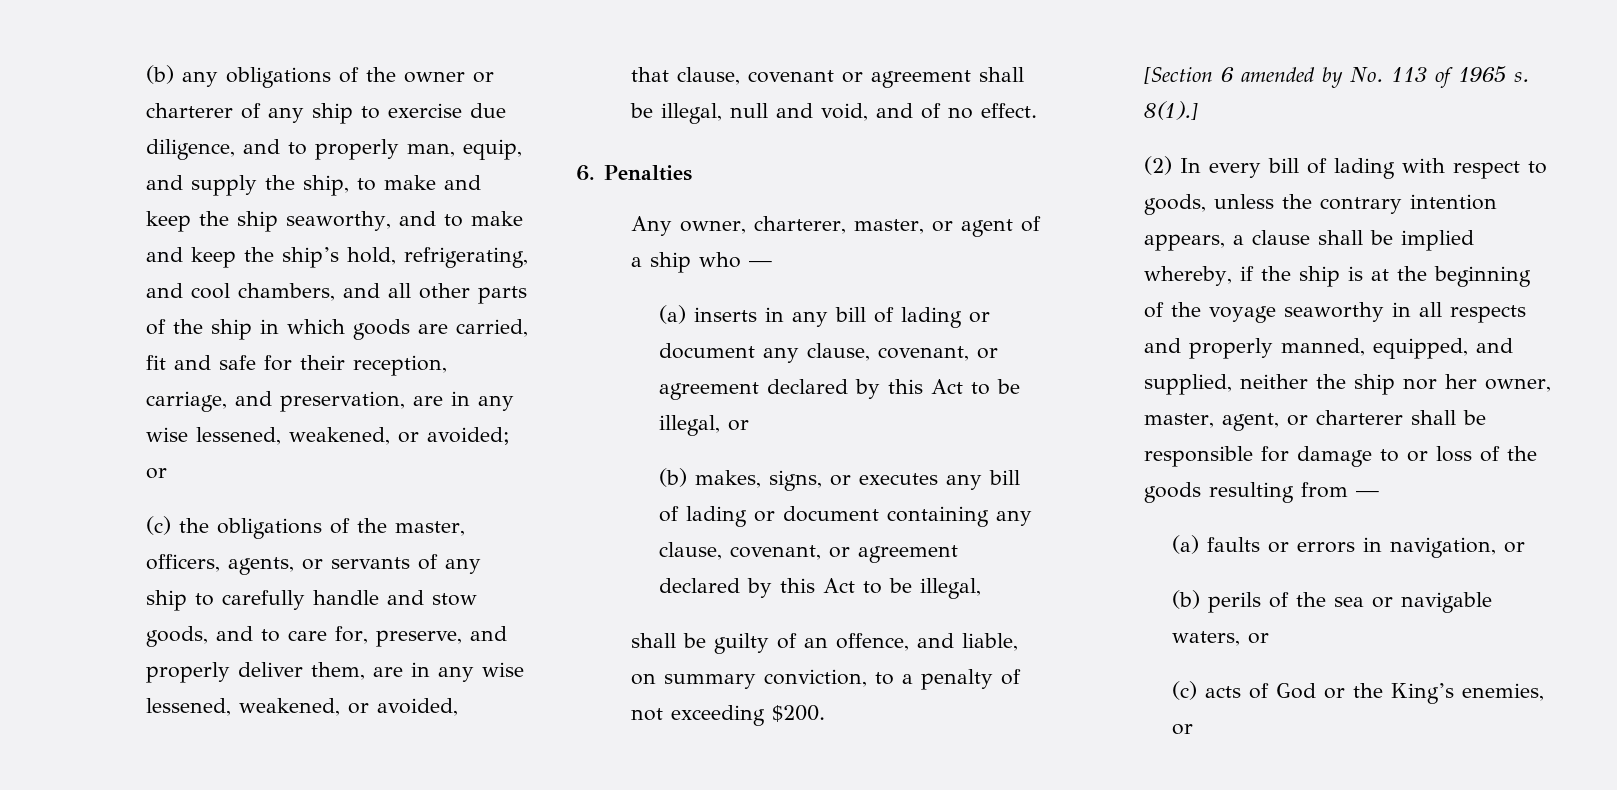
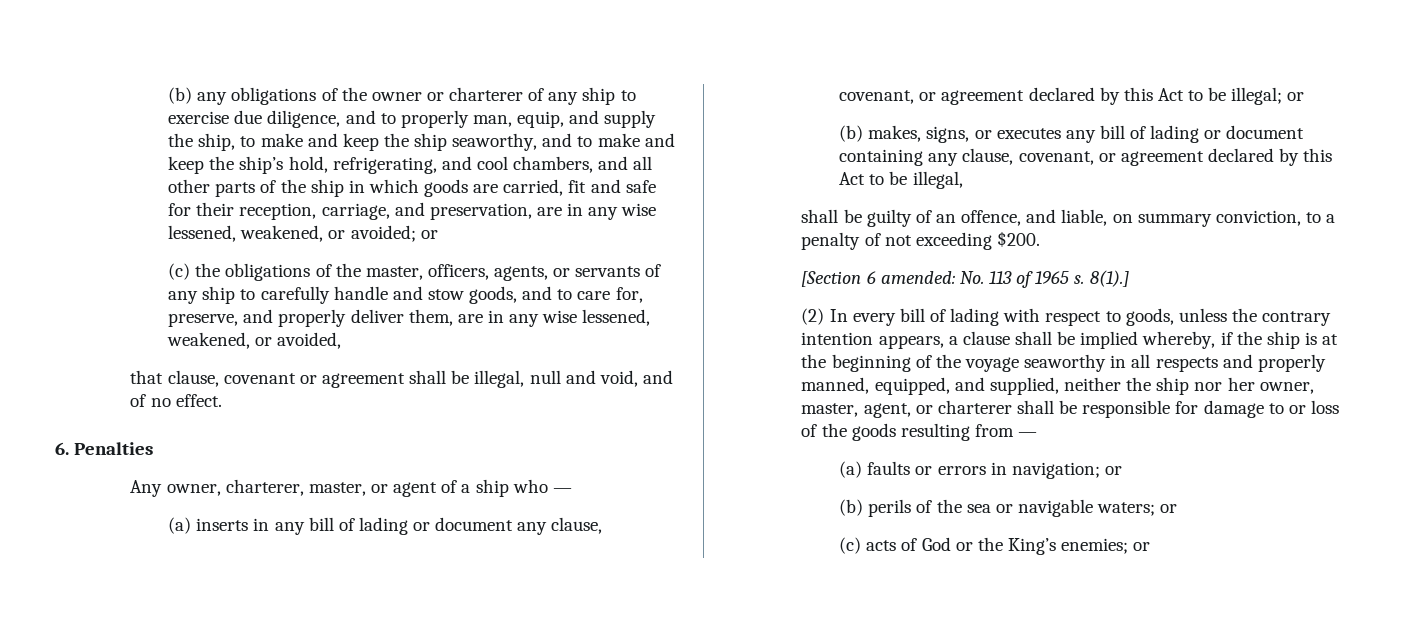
- (a) inserts in any bill of lading or document any clause, covenant, or agreement declared by this Act to be illegal, or
+ (a) inserts in any bill of lading or document any clause, covenant, or agreement declared by this Act to be illegal; or
- [Section 6 amended by No. 113 of 1965 s.
+ [Section 6 amended: No. 113 of 1965 s.
- (a) faults or errors in navigation, or
+ (a) faults or errors in navigation; or
- (b) perils of the sea or navigable waters, or
+ (b) perils of the sea or navigable waters; or
- (c) acts of God or the King’s enemies, or
+ (c) acts of God or the King’s enemies; or

